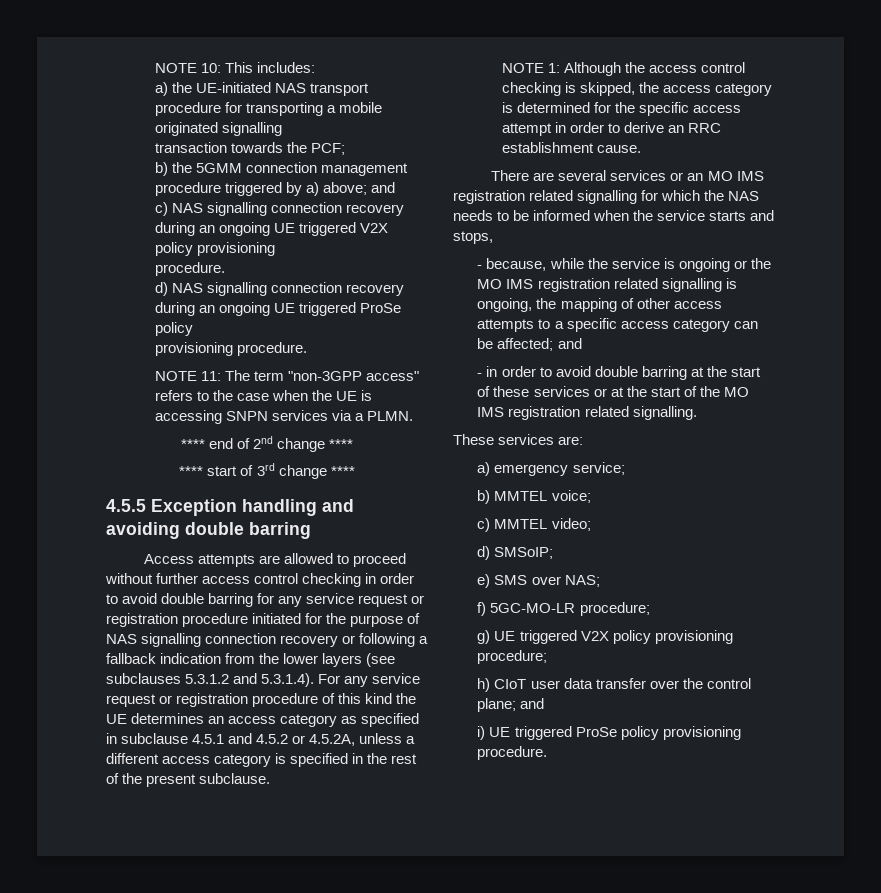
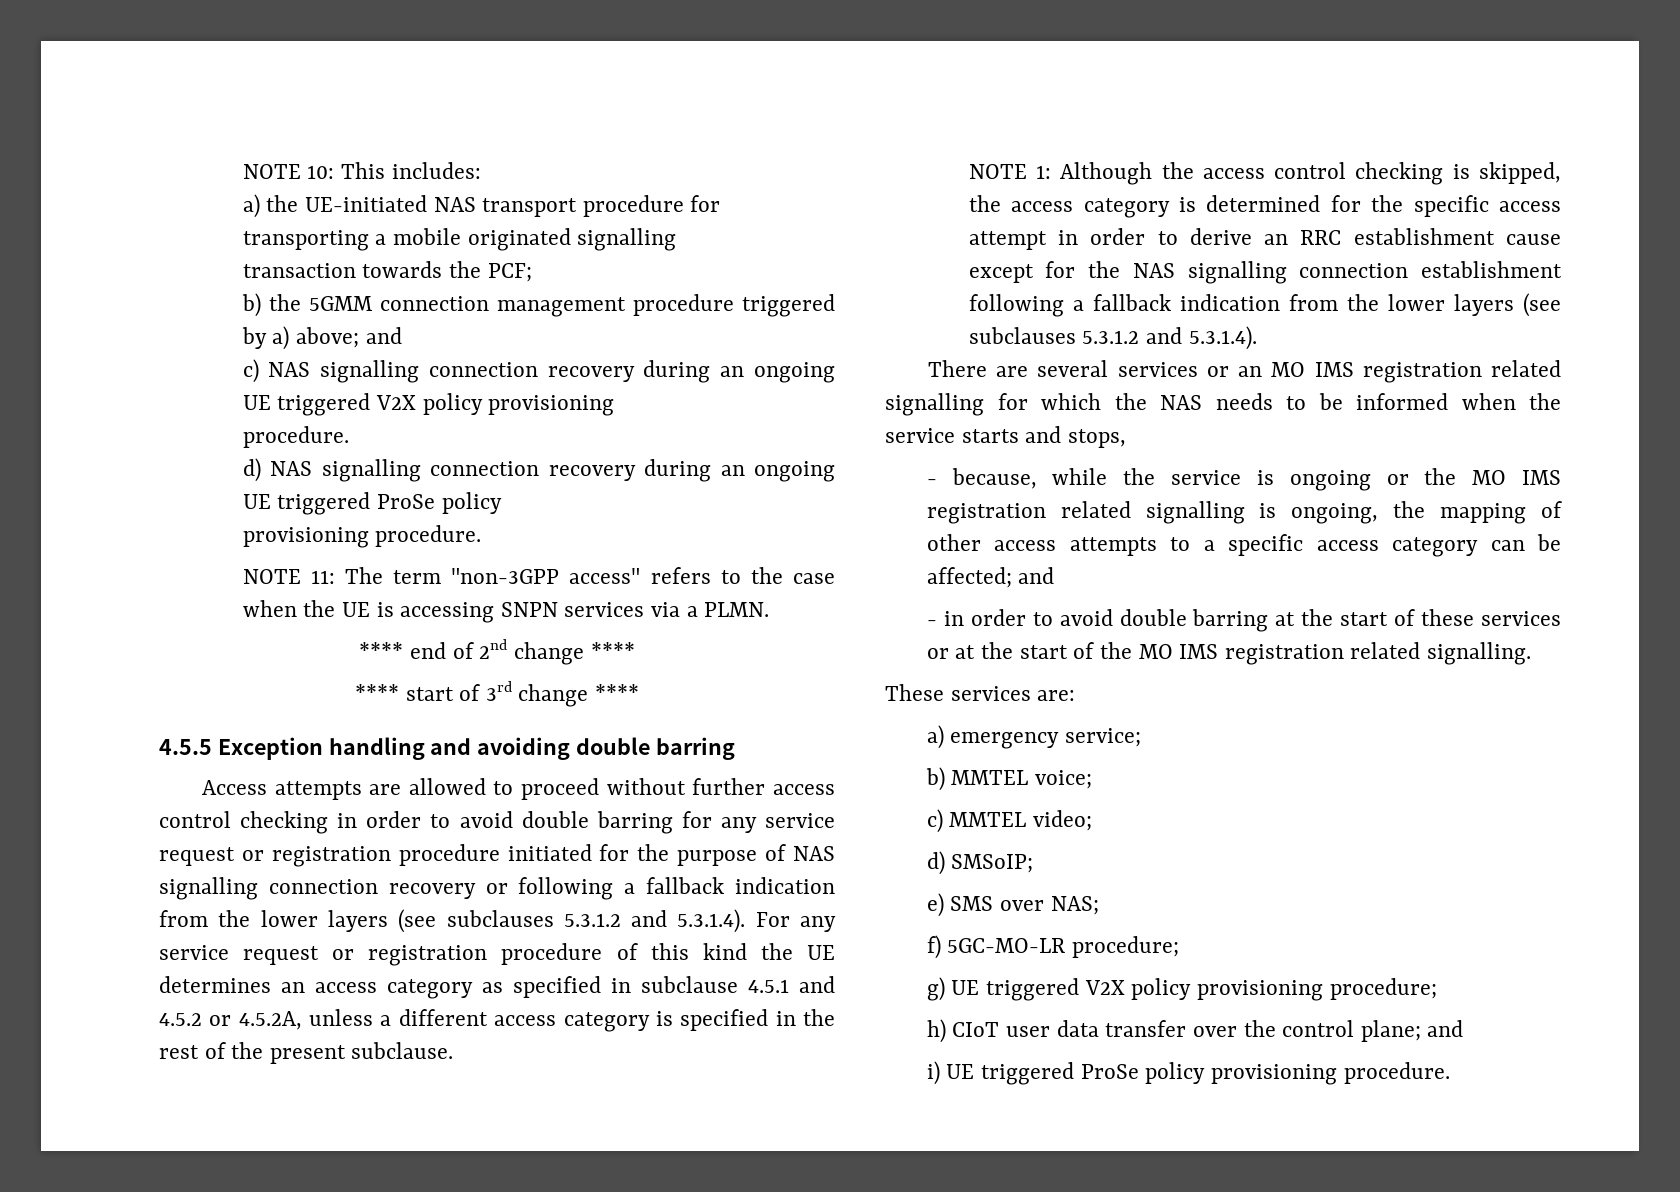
- NOTE 1: Although the access control checking is skipped, the access category is determined for the specific access attempt in order to derive an RRC establishment cause.
+ NOTE 1: Although the access control checking is skipped, the access category is determined for the specific access attempt in order to derive an RRC establishment cause except for the NAS signalling connection establishment following a fallback indication from the lower layers (see subclauses 5.3.1.2 and 5.3.1.4).

